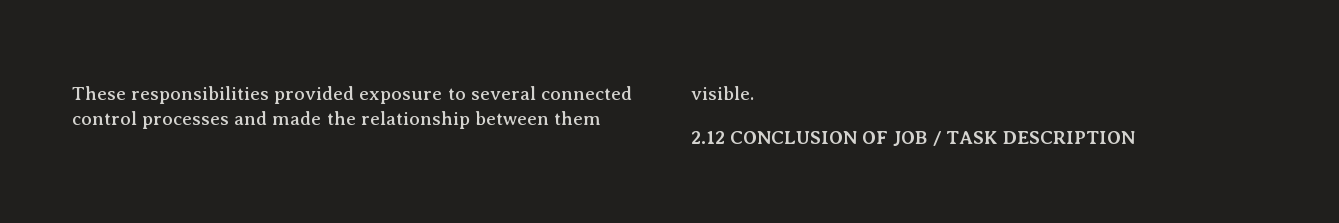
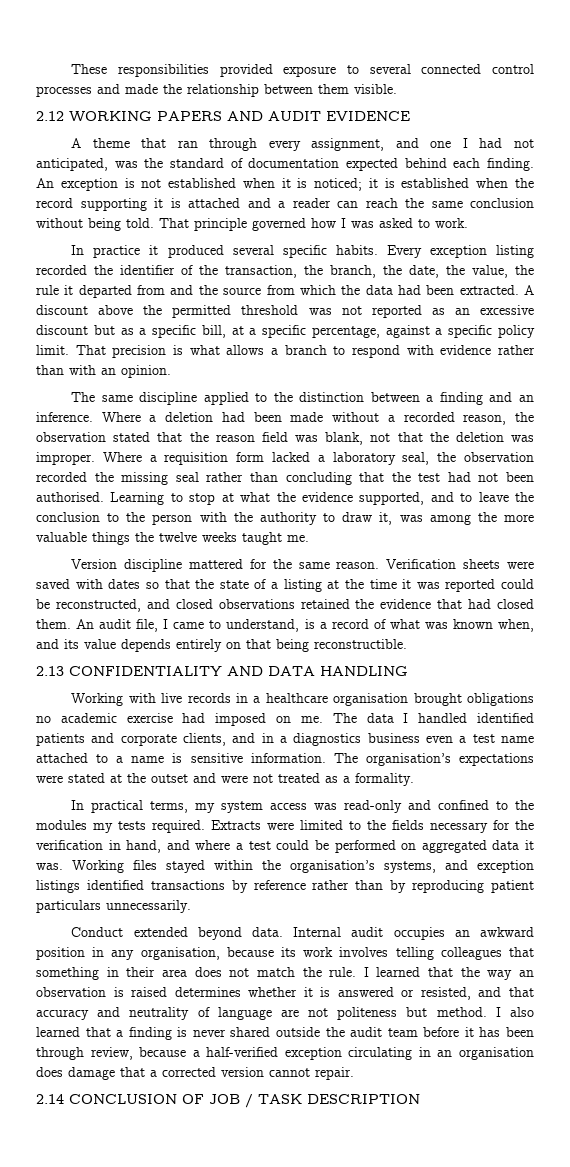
- 2.12 CONCLUSION OF JOB / TASK DESCRIPTION
+ 2.12 WORKING PAPERS AND AUDIT EVIDENCE
+ A theme that ran through every assignment, and one I had not anticipated, was the standard of documentation expected behind each finding. An exception is not established when it is noticed; it is established when the record supporting it is attached and a reader can reach the same conclusion without being told. That principle governed how I was asked to work.
+ In practice it produced several specific habits. Every exception listing recorded the identifier of the transaction, the branch, the date, the value, the rule it departed from and the source from which the data had been extracted. A discount above the permitted threshold was not reported as an excessive discount but as a specific bill, at a specific percentage, against a specific policy limit. That precision is what allows a branch to respond with evidence rather than with an opinion.
+ The same discipline applied to the distinction between a finding and an inference. Where a deletion had been made without a recorded reason, the observation stated that the reason field was blank, not that the deletion was improper. Where a requisition form lacked a laboratory seal, the observation recorded the missing seal rather than concluding that the test had not been authorised. Learning to stop at what the evidence supported, and to leave the conclusion to the person with the authority to draw it, was among the more valuable things the twelve weeks taught me.
+ Version discipline mattered for the same reason. Verification sheets were saved with dates so that the state of a listing at the time it was reported could be reconstructed, and closed observations retained the evidence that had closed them. An audit file, I came to understand, is a record of what was known when, and its value depends entirely on that being reconstructible.
+ 2.13 CONFIDENTIALITY AND DATA HANDLING
+ Working with live records in a healthcare organisation brought obligations no academic exercise had imposed on me. The data I handled identified patients and corporate clients, and in a diagnostics business even a test name attached to a name is sensitive information. The organisation’s expectations were stated at the outset and were not treated as a formality.
+ In practical terms, my system access was read-only and confined to the modules my tests required. Extracts were limited to the fields necessary for the verification in hand, and where a test could be performed on aggregated data it was. Working files stayed within the organisation’s systems, and exception listings identified transactions by reference rather than by reproducing patient particulars unnecessarily.
+ Conduct extended beyond data. Internal audit occupies an awkward position in any organisation, because its work involves telling colleagues that something in their area does not match the rule. I learned that the way an observation is raised determines whether it is answered or resisted, and that accuracy and neutrality of language are not politeness but method. I also learned that a finding is never shared outside the audit team before it has been through review, because a half-verified exception circulating in an organisation does damage that a corrected version cannot repair.
+ 2.14 CONCLUSION OF JOB / TASK DESCRIPTION

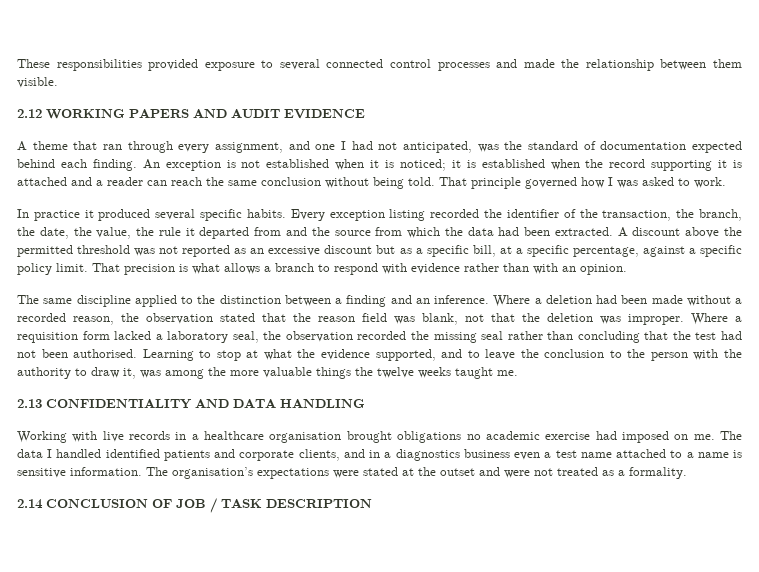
- Version discipline mattered for the same reason. Verification sheets were saved with dates so that the state of a listing at the time it was reported could be reconstructed, and closed observations retained the evidence that had closed them. An audit file, I came to understand, is a record of what was known when, and its value depends entirely on that being reconstructible.
- In practical terms, my system access was read-only and confined to the modules my tests required. Extracts were limited to the fields necessary for the verification in hand, and where a test could be performed on aggregated data it was. Working files stayed within the organisation’s systems, and exception listings identified transactions by reference rather than by reproducing patient particulars unnecessarily.
- Conduct extended beyond data. Internal audit occupies an awkward position in any organisation, because its work involves telling colleagues that something in their area does not match the rule. I learned that the way an observation is raised determines whether it is answered or resisted, and that accuracy and neutrality of language are not politeness but method. I also learned that a finding is never shared outside the audit team before it has been through review, because a half-verified exception circulating in an organisation does damage that a corrected version cannot repair.

